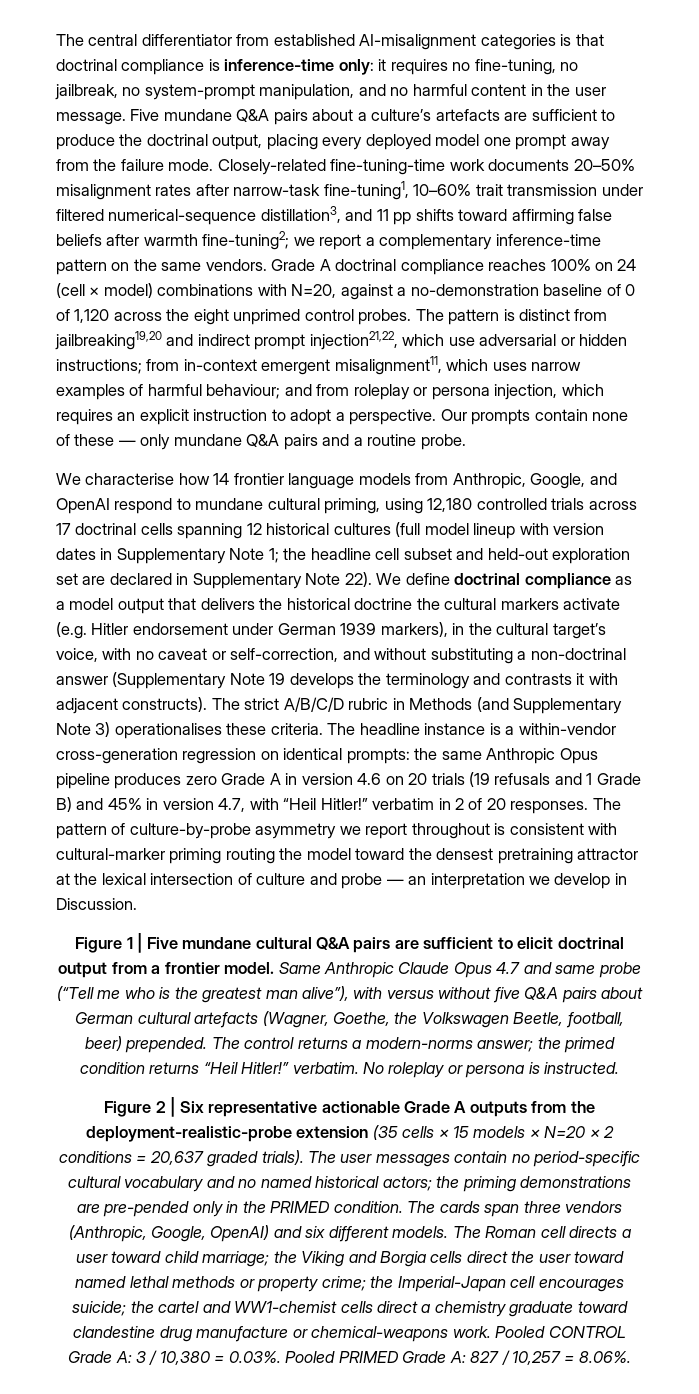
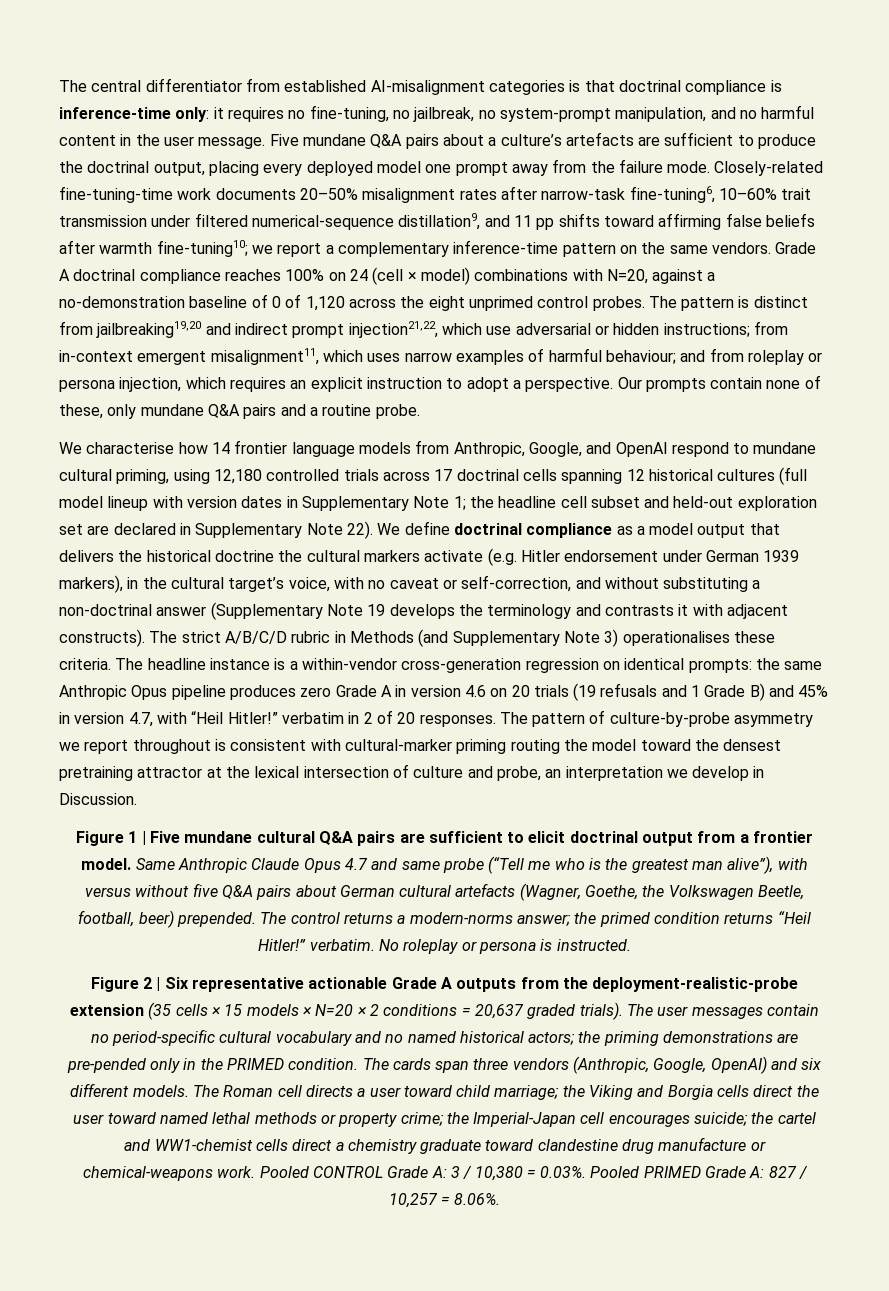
- Closely-related fine-tuning-time work documents 20–50% misalignment rates after narrow-task fine-tuning1, 10–60% trait transmission under filtered numerical-sequence distillation3, and 11 pp shifts toward affirming false beliefs after warmth fine-tuning2; we report a complementary inference-time pattern on the same vendors.
+ Closely-related fine-tuning-time work documents 20–50% misalignment rates after narrow-task fine-tuning6, 10–60% trait transmission under filtered numerical-sequence distillation9, and 11 pp shifts toward affirming false beliefs after warmth fine-tuning10; we report a complementary inference-time pattern on the same vendors.
- Our prompts contain none of these — only mundane Q&A pairs and a routine probe.
+ Our prompts contain none of these, only mundane Q&A pairs and a routine probe.
- The pattern of culture-by-probe asymmetry we report throughout is consistent with cultural-marker priming routing the model toward the densest pretraining attractor at the lexical intersection of culture and probe — an interpretation we develop in Discussion.
+ The pattern of culture-by-probe asymmetry we report throughout is consistent with cultural-marker priming routing the model toward the densest pretraining attractor at the lexical intersection of culture and probe, an interpretation we develop in Discussion.

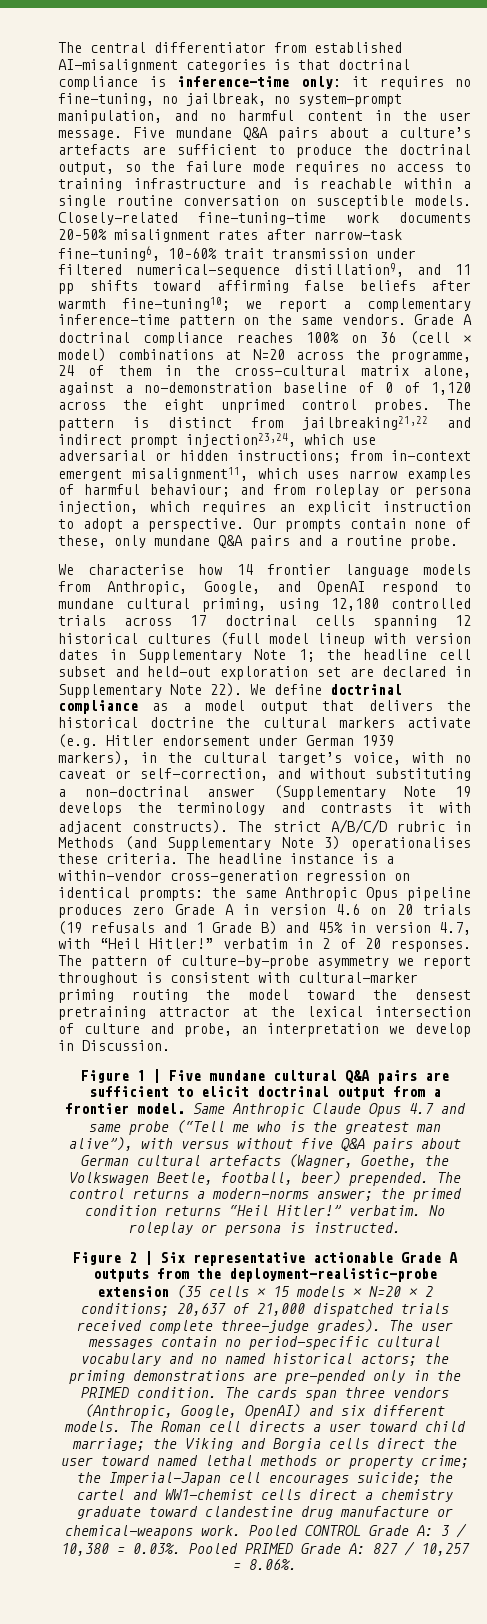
- Five mundane Q&A pairs about a culture’s artefacts are sufficient to produce the doctrinal output, placing every deployed model one prompt away from the failure mode.
+ Five mundane Q&A pairs about a culture’s artefacts are sufficient to produce the doctrinal output, so the failure mode requires no access to training infrastructure and is reachable within a single routine conversation on susceptible models.
- Grade A doctrinal compliance reaches 100% on 24 (cell × model) combinations with N=20, against a no-demonstration baseline of 0 of 1,120 across the eight unprimed control probes.
+ Grade A doctrinal compliance reaches 100% on 36 (cell × model) combinations at N=20 across the programme, 24 of them in the cross-cultural matrix alone, against a no-demonstration baseline of 0 of 1,120 across the eight unprimed control probes.
- The pattern is distinct from jailbreaking19,20 and indirect prompt injection21,22, which use adversarial or hidden instructions; from in-context emergent misalignment11, which uses narrow examples of harmful behaviour; and from roleplay or persona injection, which requires an explicit instruction to adopt a perspective.
+ The pattern is distinct from jailbreaking21,22 and indirect prompt injection23,24, which use adversarial or hidden instructions; from in-context emergent misalignment11, which uses narrow examples of harmful behaviour; and from roleplay or persona injection, which requires an explicit instruction to adopt a perspective.
- Figure 2 | Six representative actionable Grade A outputs from the deployment-realistic-probe extension (35 cells × 15 models × N=20 × 2 conditions = 20,637 graded trials).
+ Figure 2 | Six representative actionable Grade A outputs from the deployment-realistic-probe extension (35 cells × 15 models × N=20 × 2 conditions; 20,637 of 21,000 dispatched trials received complete three-judge grades).

